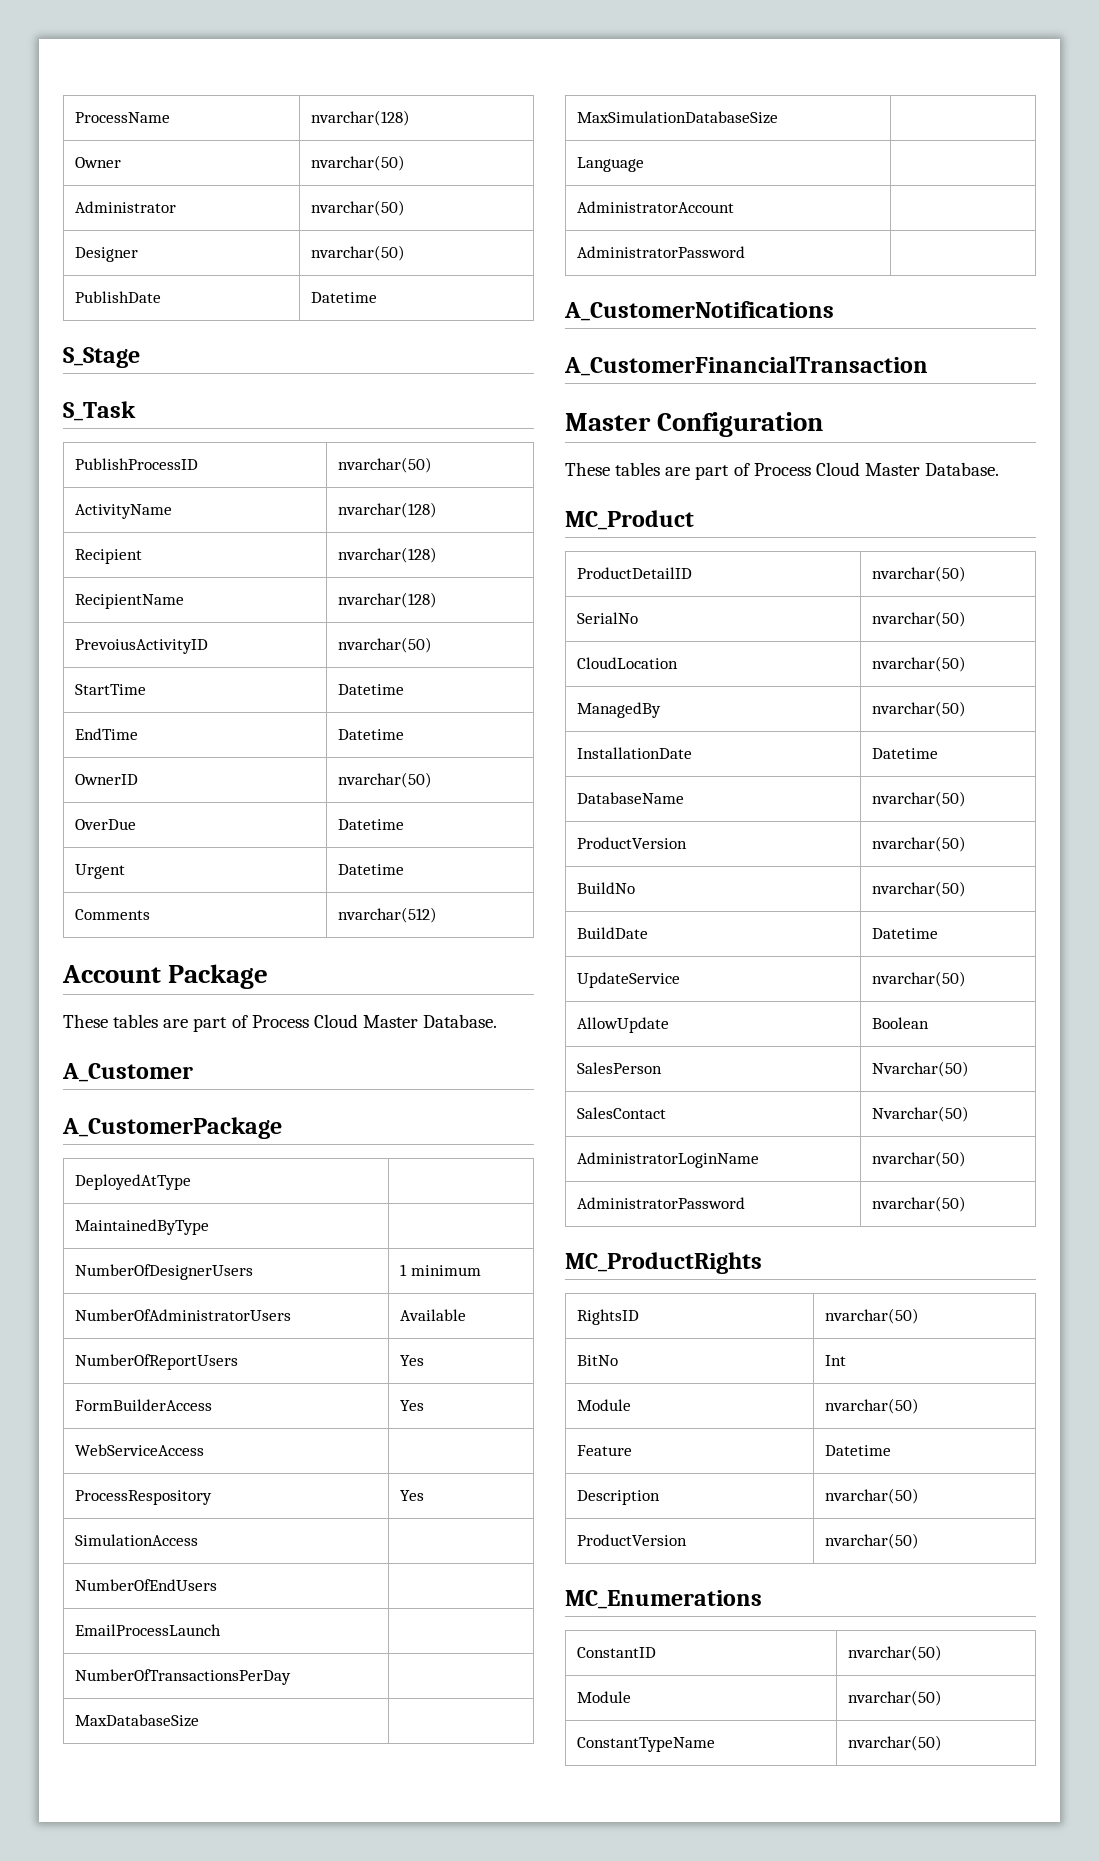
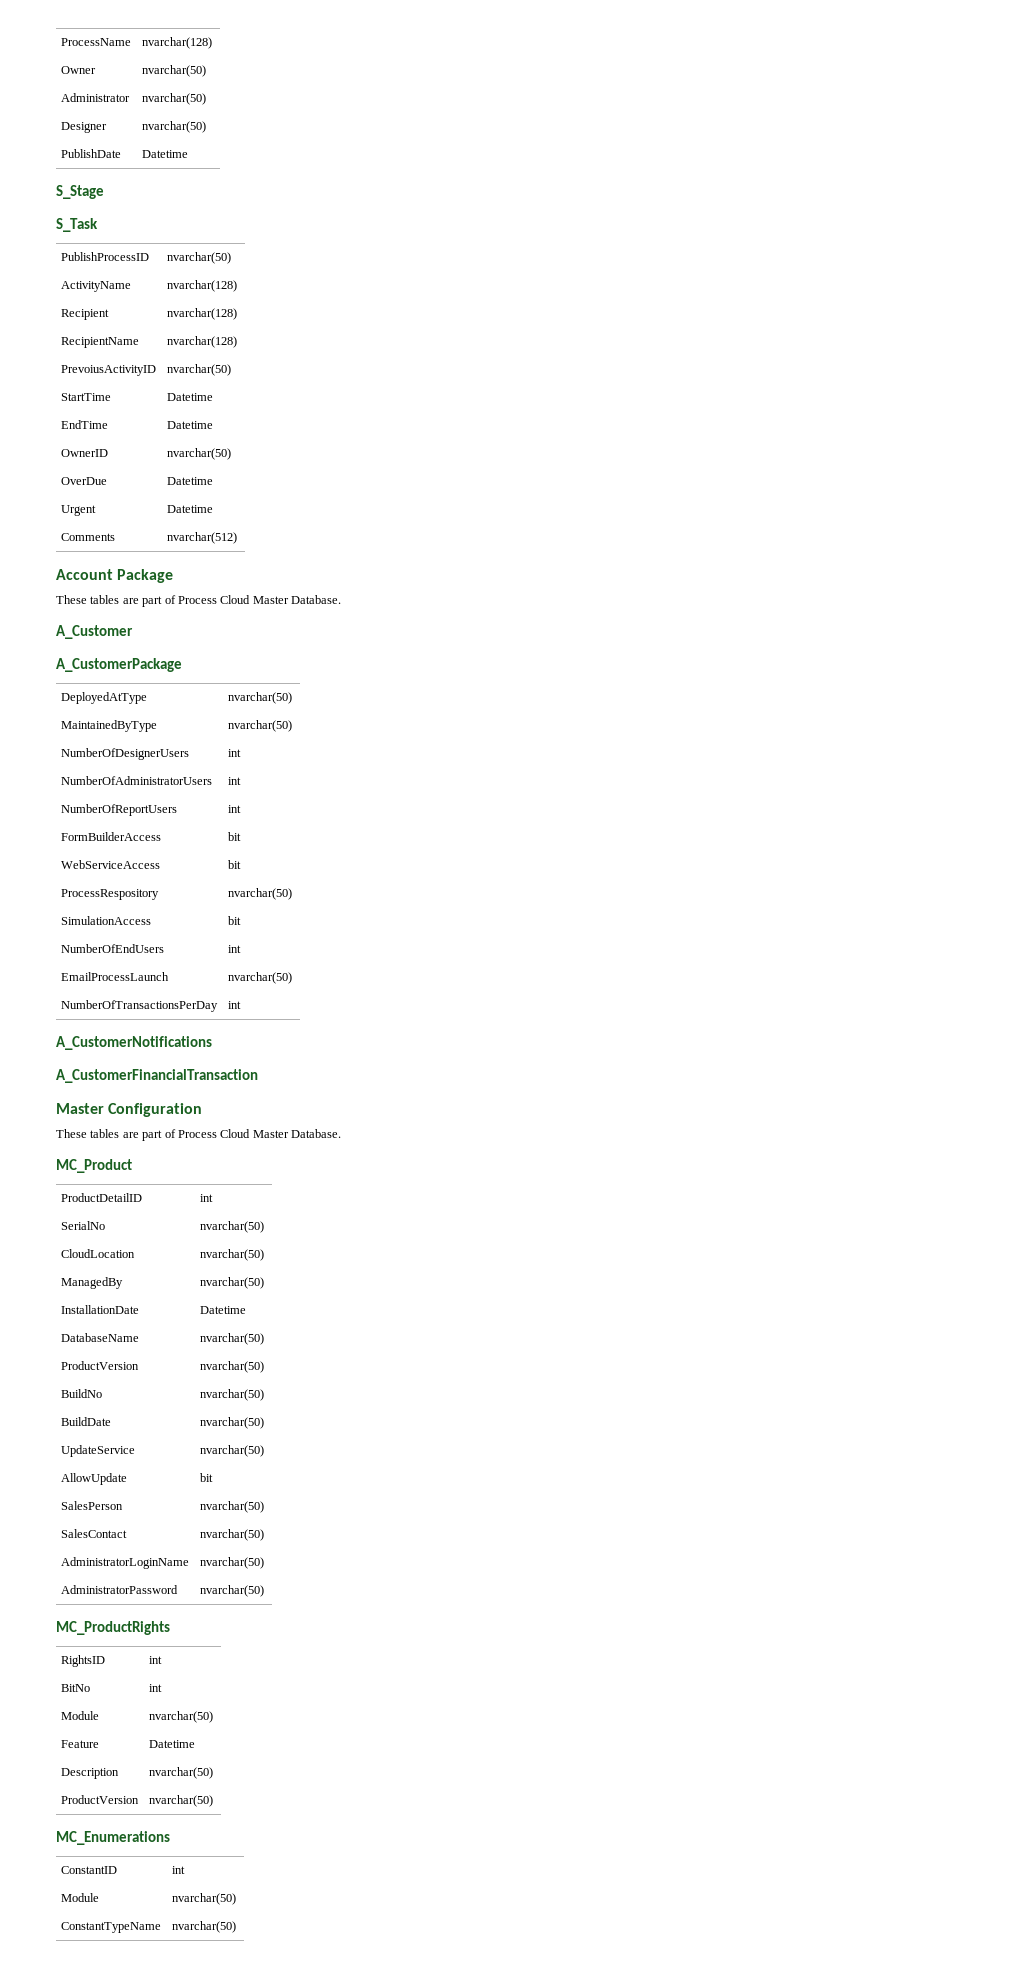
- DeployedAtType |
+ DeployedAtType | nvarchar(50)
- MaintainedByType |
+ MaintainedByType | nvarchar(50)
- NumberOfDesignerUsers | 1 minimum
+ NumberOfDesignerUsers | int
- NumberOfAdministratorUsers | Available
+ NumberOfAdministratorUsers | int
- NumberOfReportUsers | Yes
+ NumberOfReportUsers | int
- FormBuilderAccess | Yes
+ FormBuilderAccess | bit
- WebServiceAccess |
+ WebServiceAccess | bit
- ProcessRespository | Yes
+ ProcessRespository | nvarchar(50)
- SimulationAccess |
+ SimulationAccess | bit
- NumberOfEndUsers |
+ NumberOfEndUsers | int
- EmailProcessLaunch |
+ EmailProcessLaunch | nvarchar(50)
- NumberOfTransactionsPerDay |
- MaxDatabaseSize |
- MaxSimulationDatabaseSize |
- Language |
- AdministratorAccount |
- AdministratorPassword |
+ NumberOfTransactionsPerDay | int
- ProductDetailID | nvarchar(50)
+ ProductDetailID | int
- BuildDate | Datetime
+ BuildDate | nvarchar(50)
- AllowUpdate | Boolean
+ AllowUpdate | bit
- SalesPerson | Nvarchar(50)
+ SalesPerson | nvarchar(50)
- SalesContact | Nvarchar(50)
+ SalesContact | nvarchar(50)
- RightsID | nvarchar(50)
+ RightsID | int
- BitNo | Int
+ BitNo | int
- ConstantID | nvarchar(50)
+ ConstantID | int

